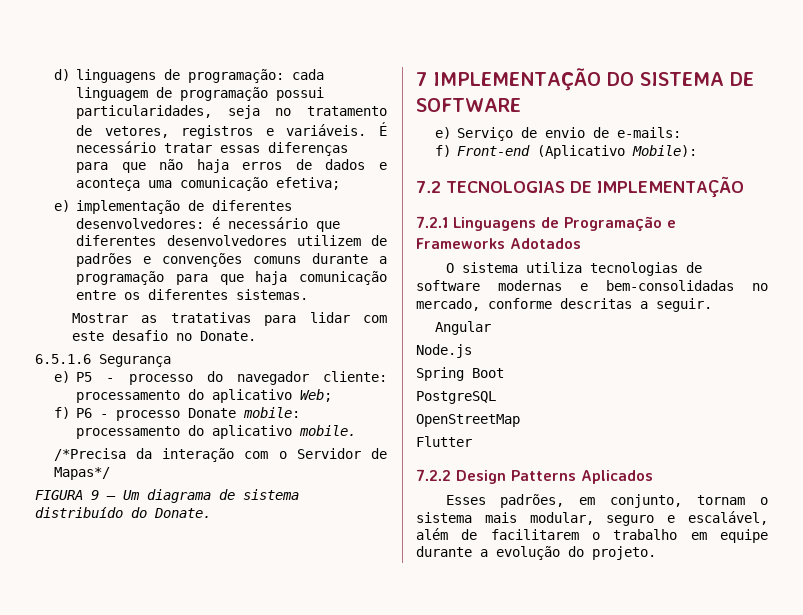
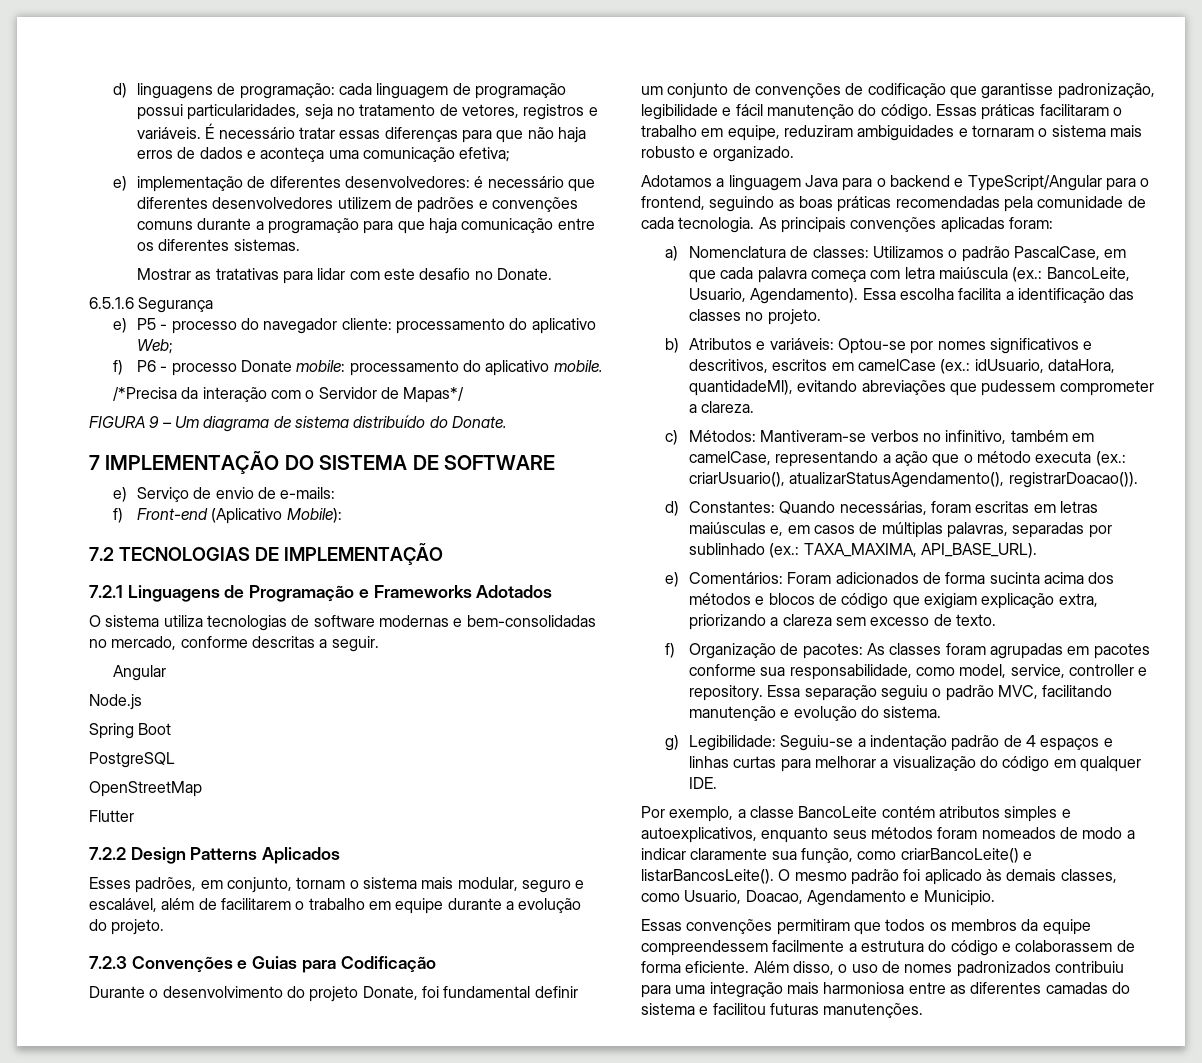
+ 7.2.3 Convenções e Guias para Codificação
+ Durante o desenvolvimento do projeto Donate, foi fundamental definir um conjunto de convenções de codificação que garantisse padronização, legibilidade e fácil manutenção do código. Essas práticas facilitaram o trabalho em equipe, reduziram ambiguidades e tornaram o sistema mais robusto e organizado.
+ Adotamos a linguagem Java para o backend e TypeScript/Angular para o frontend, seguindo as boas práticas recomendadas pela comunidade de cada tecnologia. As principais convenções aplicadas foram:
+ a) Nomenclatura de classes: Utilizamos o padrão PascalCase, em que cada palavra começa com letra maiúscula (ex.: BancoLeite, Usuario, Agendamento). Essa escolha facilita a identificação das classes no projeto.
+ b) Atributos e variáveis: Optou-se por nomes significativos e descritivos, escritos em camelCase (ex.: idUsuario, dataHora, quantidadeMl), evitando abreviações que pudessem comprometer a clareza.
+ c) Métodos: Mantiveram-se verbos no infinitivo, também em camelCase, representando a ação que o método executa (ex.: criarUsuario(), atualizarStatusAgendamento(), registrarDoacao()).
+ d) Constantes: Quando necessárias, foram escritas em letras maiúsculas e, em casos de múltiplas palavras, separadas por sublinhado (ex.: TAXA_MAXIMA, API_BASE_URL).
+ e) Comentários: Foram adicionados de forma sucinta acima dos métodos e blocos de código que exigiam explicação extra, priorizando a clareza sem excesso de texto.
+ f) Organização de pacotes: As classes foram agrupadas em pacotes conforme sua responsabilidade, como model, service, controller e repository. Essa separação seguiu o padrão MVC, facilitando manutenção e evolução do sistema.
+ g) Legibilidade: Seguiu-se a indentação padrão de 4 espaços e linhas curtas para melhorar a visualização do código em qualquer IDE.
+ Por exemplo, a classe BancoLeite contém atributos simples e autoexplicativos, enquanto seus métodos foram nomeados de modo a indicar claramente sua função, como criarBancoLeite() e listarBancosLeite(). O mesmo padrão foi aplicado às demais classes, como Usuario, Doacao, Agendamento e Municipio.
+ Essas convenções permitiram que todos os membros da equipe compreendessem facilmente a estrutura do código e colaborassem de forma eficiente. Além disso, o uso de nomes padronizados contribuiu para uma integração mais harmoniosa entre as diferentes camadas do sistema e facilitou futuras manutenções.

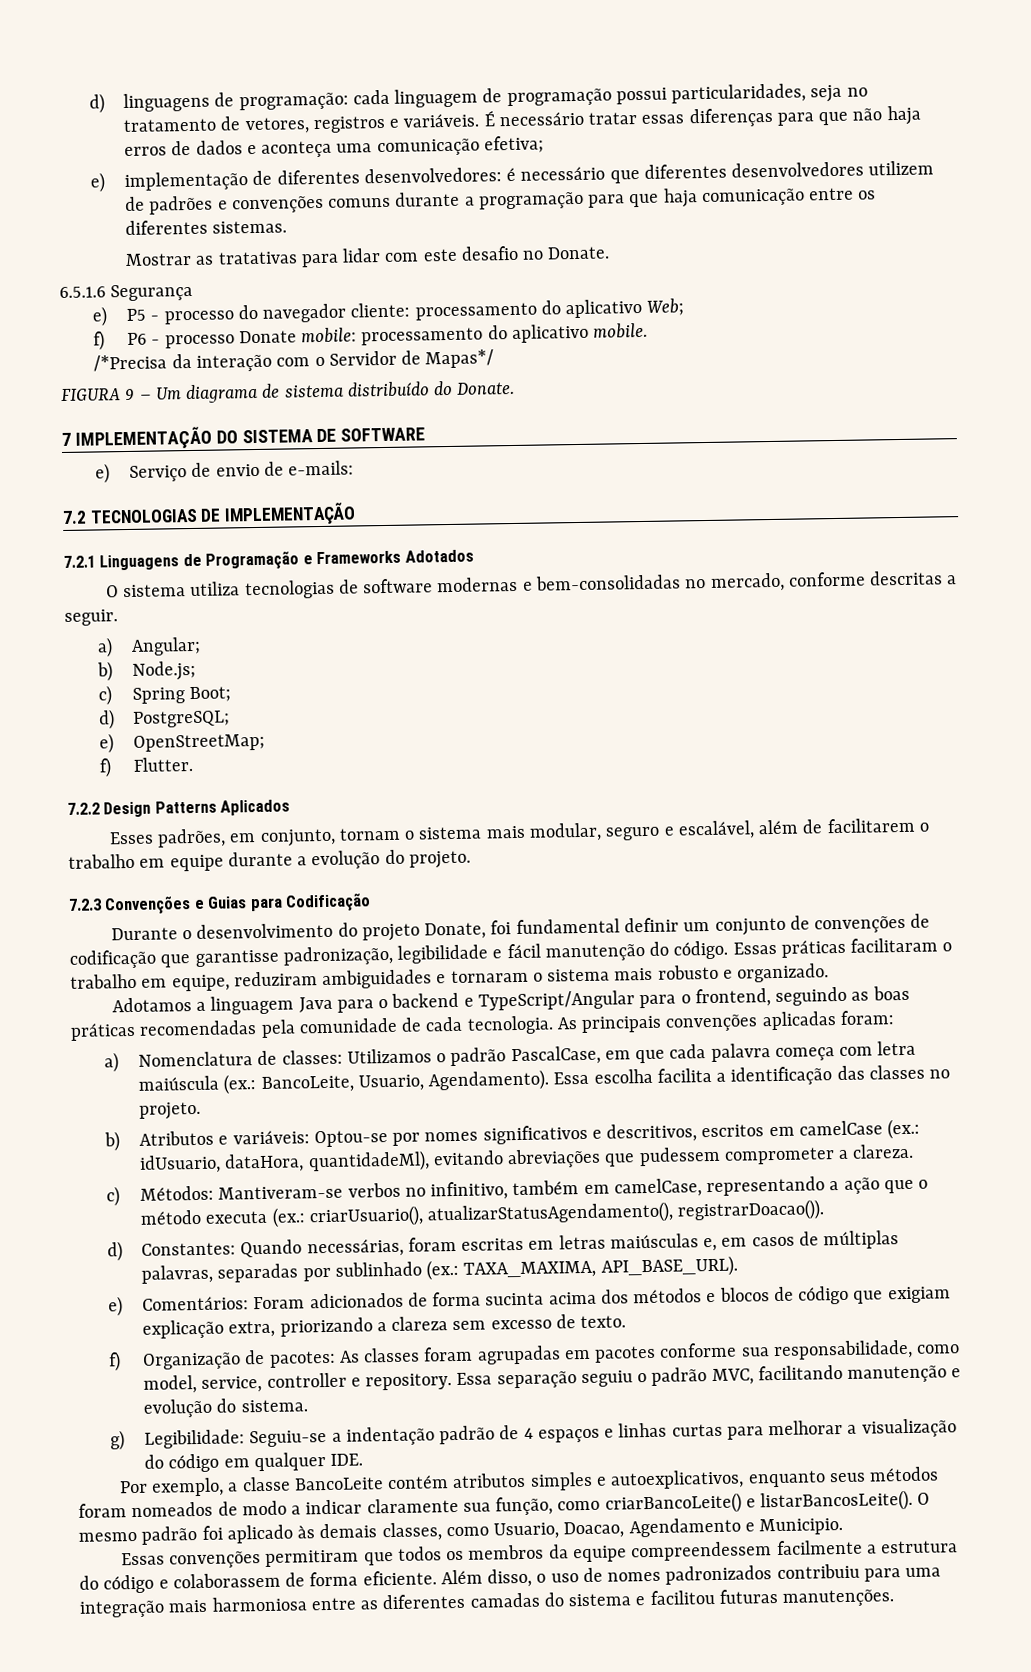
- f) Front-end (Aplicativo Mobile):
- Angular
- Node.js
- Spring Boot
- PostgreSQL
- OpenStreetMap
- Flutter
+ a) Angular;
+ b) Node.js;
+ c) Spring Boot;
+ d) PostgreSQL;
+ e) OpenStreetMap;
+ f) Flutter.

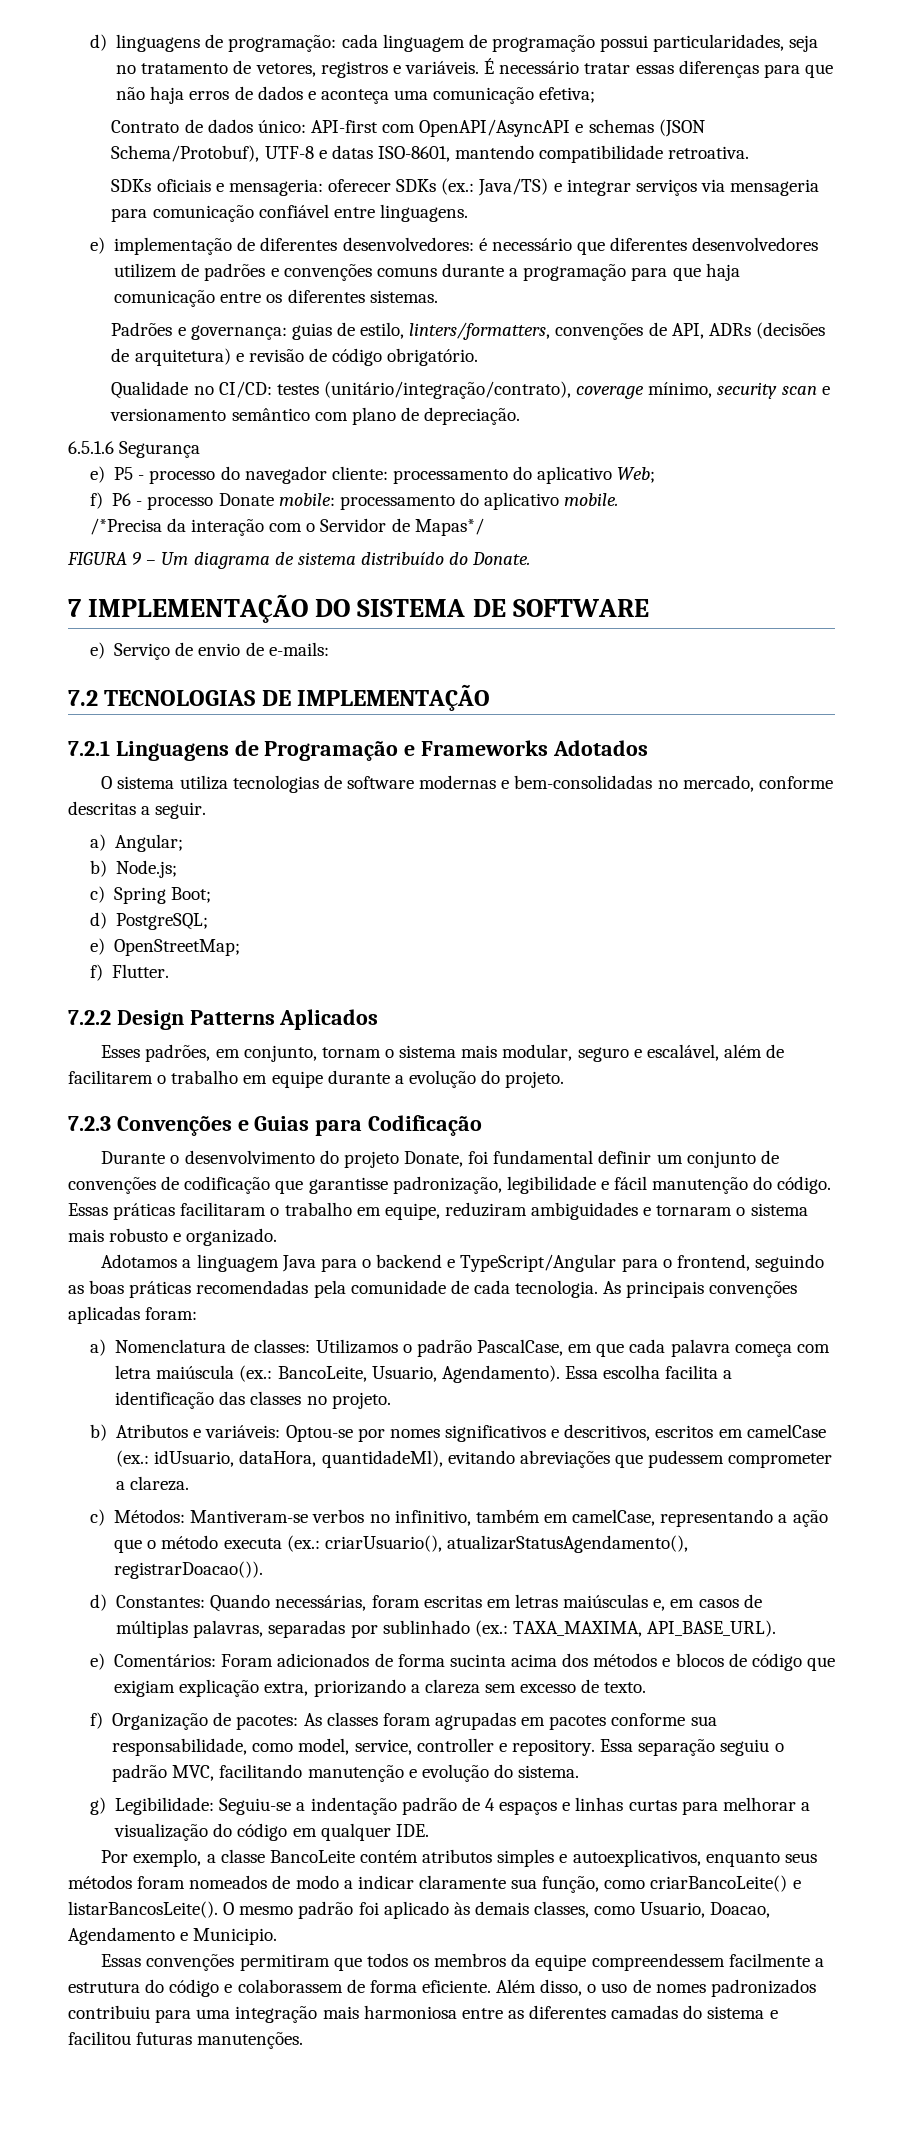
+ Contrato de dados único: API-first com OpenAPI/AsyncAPI e schemas (JSON Schema/Protobuf), UTF-8 e datas ISO-8601, mantendo compatibilidade retroativa.
+ SDKs oficiais e mensageria: oferecer SDKs (ex.: Java/TS) e integrar serviços via mensageria para comunicação confiável entre linguagens.
- Mostrar as tratativas para lidar com este desafio no Donate.
+ Padrões e governança: guias de estilo, linters/formatters, convenções de API, ADRs (decisões de arquitetura) e revisão de código obrigatório.
+ Qualidade no CI/CD: testes (unitário/integração/contrato), coverage mínimo, security scan e versionamento semântico com plano de depreciação.

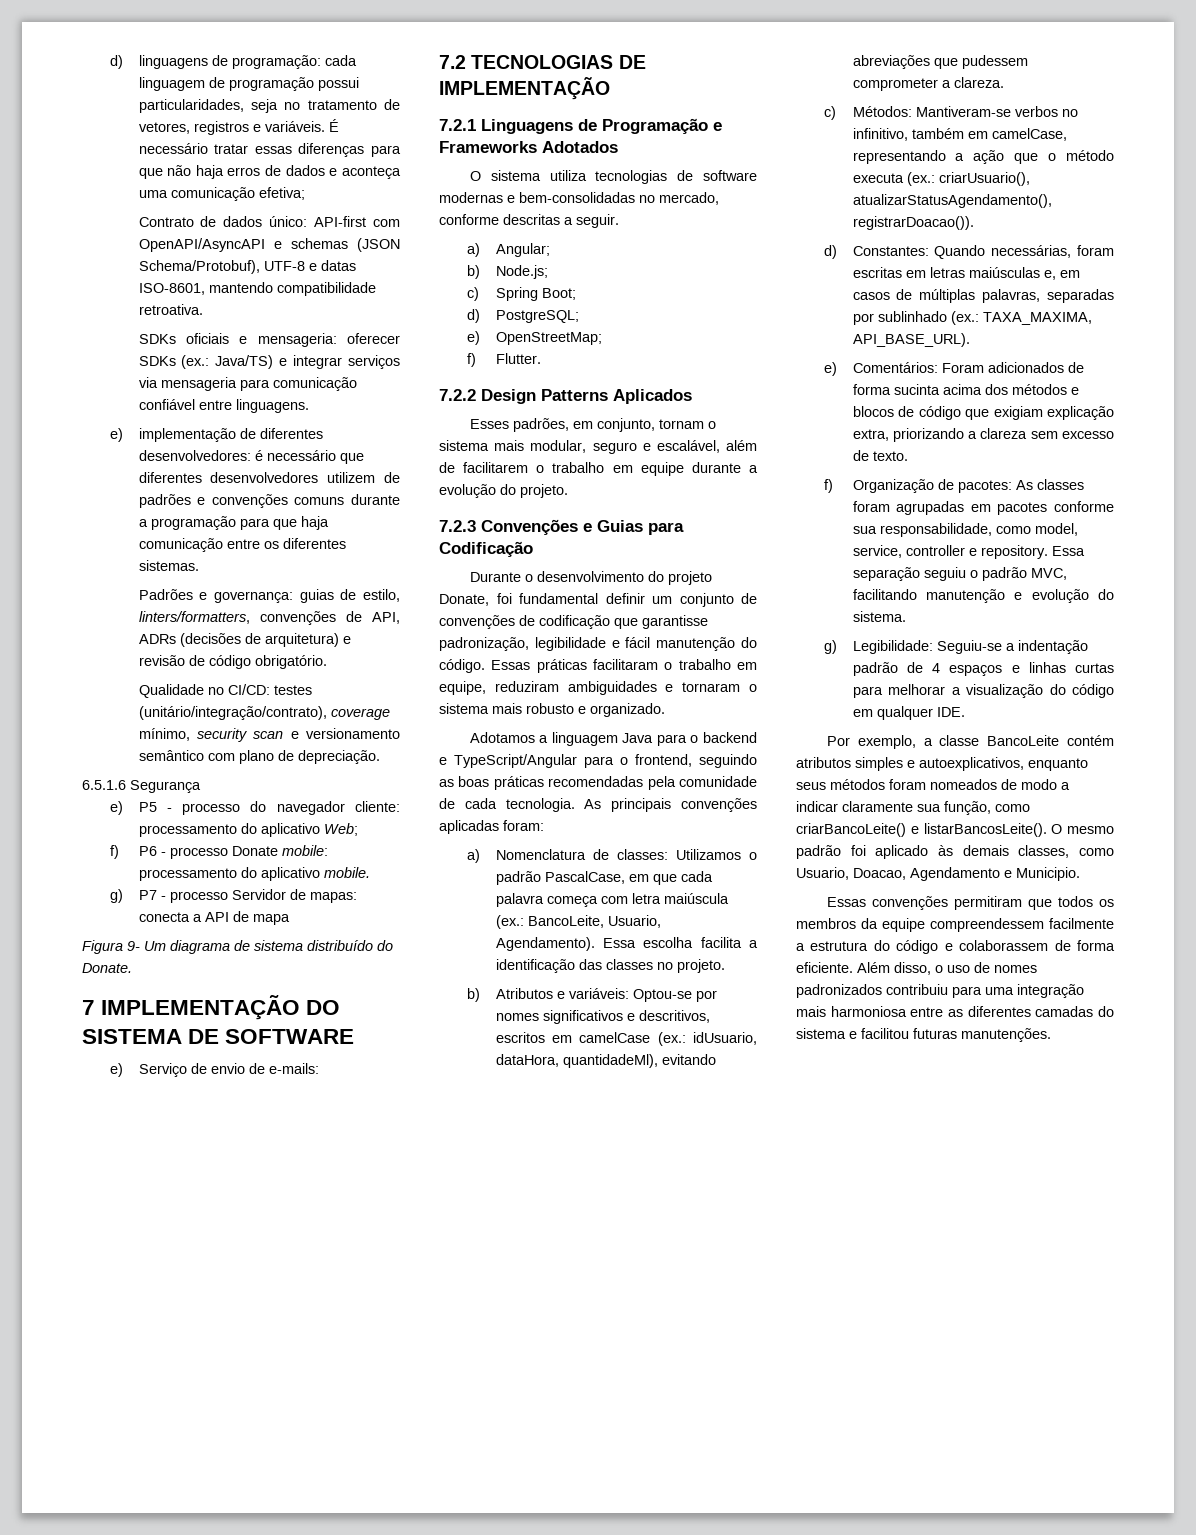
- /*Precisa da interação com o Servidor de Mapas*/
- FIGURA 9 – Um diagrama de sistema distribuído do Donate.
+ g) P7 - processo Servidor de mapas: conecta a API de mapa
+ Figura 9- Um diagrama de sistema distribuído do Donate.

